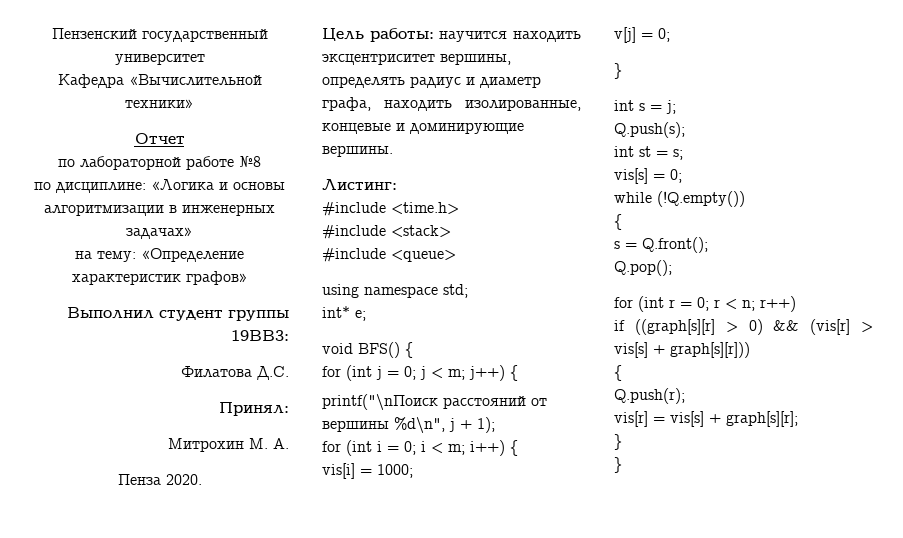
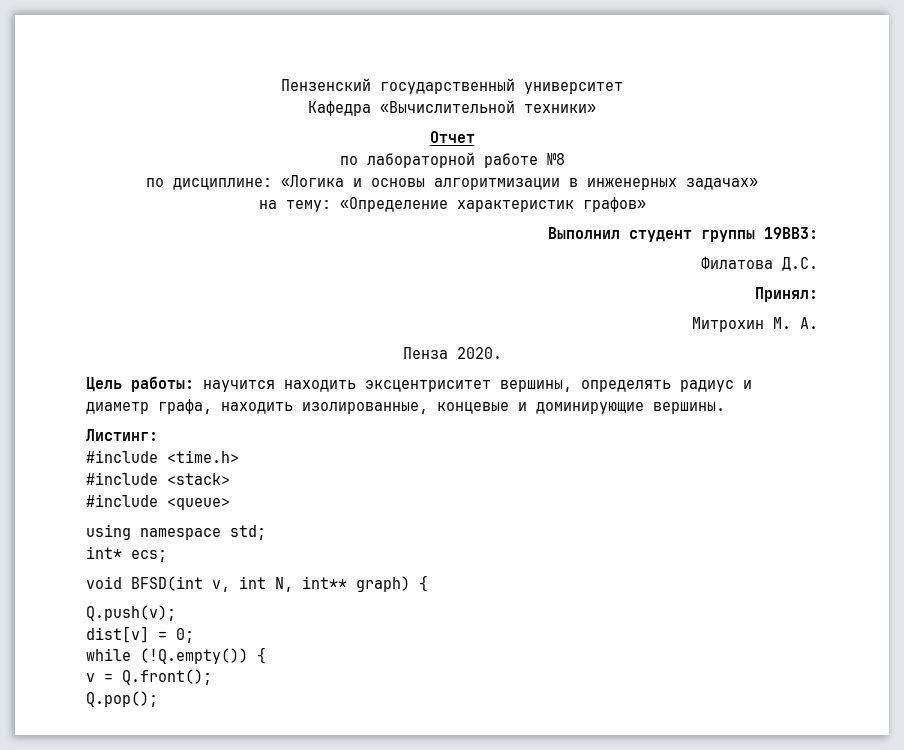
- int* e;
+ int* ecs;
- void BFS() {
- for (int j = 0; j < m; j++) {
- printf("\nПоиск расстояний от вершины %d\n", j + 1);
- for (int i = 0; i < m; i++) {
- vis[i] = 1000;
- v[j] = 0;
- }
- int s = j;
- Q.push(s);
- int st = s;
- vis[s] = 0;
+ void BFSD(int v, int N, int** graph) {
+ Q.push(v);
+ dist[v] = 0;
- while (!Q.empty())
- {
- s = Q.front();
+ while (!Q.empty()) {
+ v = Q.front();
- for (int r = 0; r < n; r++)
- if ((graph[s][r] > 0) && (vis[r] > vis[s] + graph[s][r]))
- {
- Q.push(r);
- vis[r] = vis[s] + graph[s][r];
- }
- }

